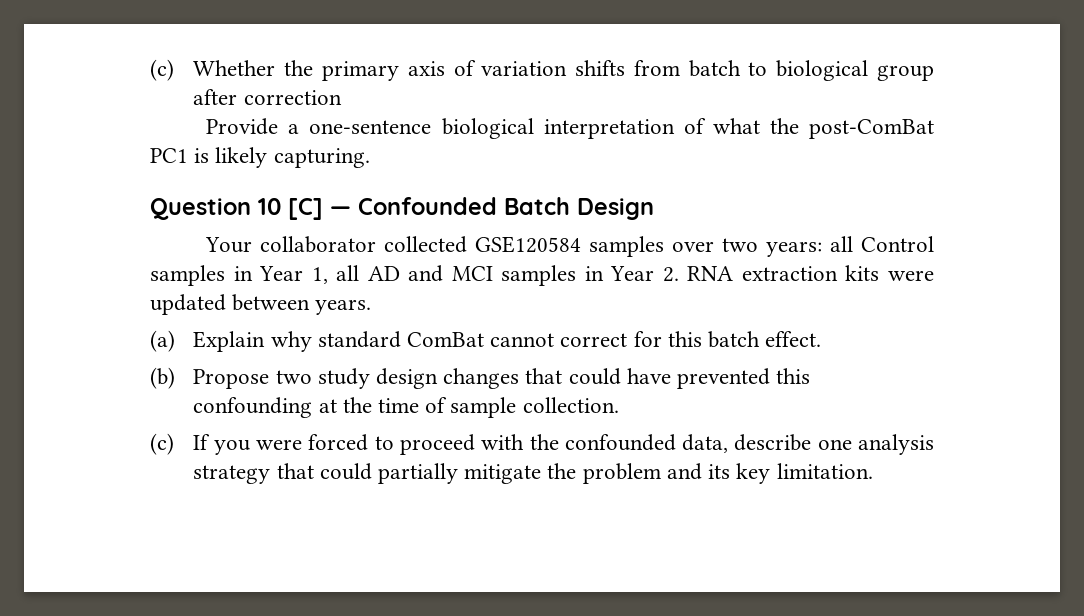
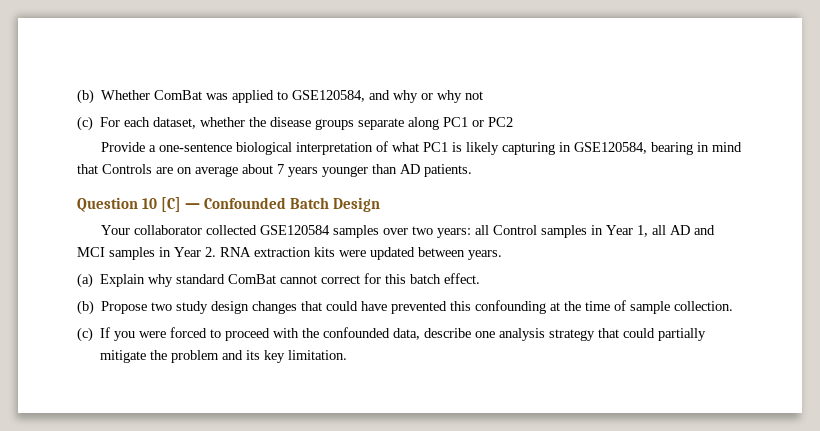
- (c) Whether the primary axis of variation shifts from batch to biological group after correction
+ (b) Whether ComBat was applied to GSE120584, and why or why not
+ (c) For each dataset, whether the disease groups separate along PC1 or PC2
- Provide a one-sentence biological interpretation of what the post-ComBat PC1 is likely capturing.
+ Provide a one-sentence biological interpretation of what PC1 is likely capturing in GSE120584, bearing in mind that Controls are on average about 7 years younger than AD patients.

